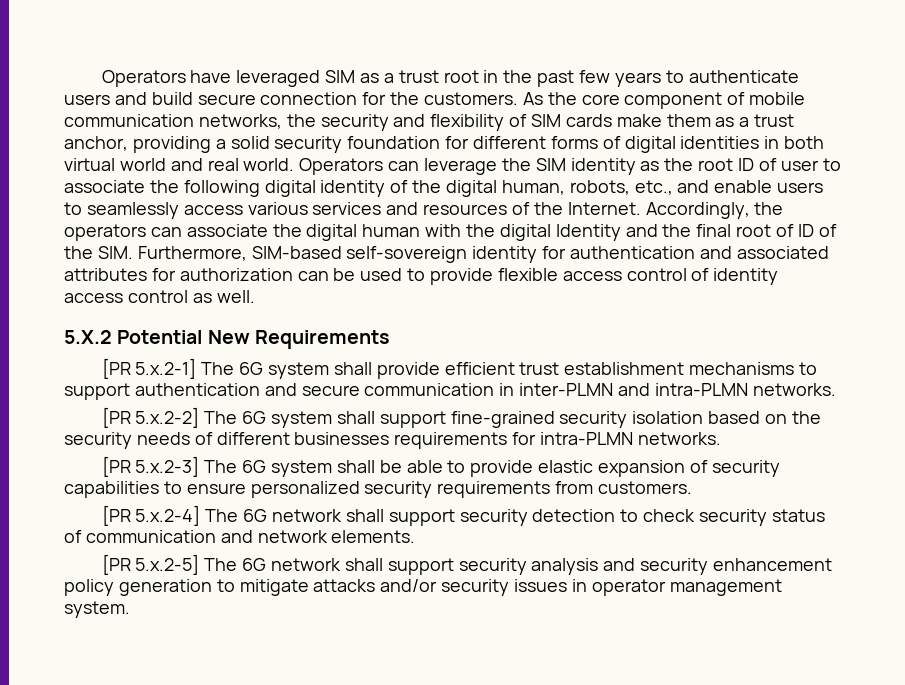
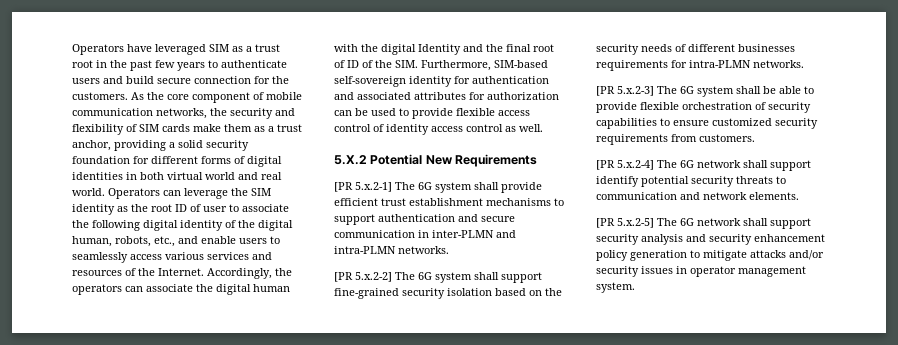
- [PR 5.x.2-3] The 6G system shall be able to provide elastic expansion of security capabilities to ensure personalized security requirements from customers.
+ [PR 5.x.2-3] The 6G system shall be able to provide flexible orchestration of security capabilities to ensure customized security requirements from customers.
- [PR 5.x.2-4] The 6G network shall support security detection to check security status of communication and network elements.
+ [PR 5.x.2-4] The 6G network shall support identify potential security threats to communication and network elements.

